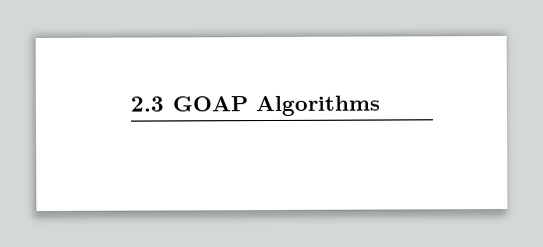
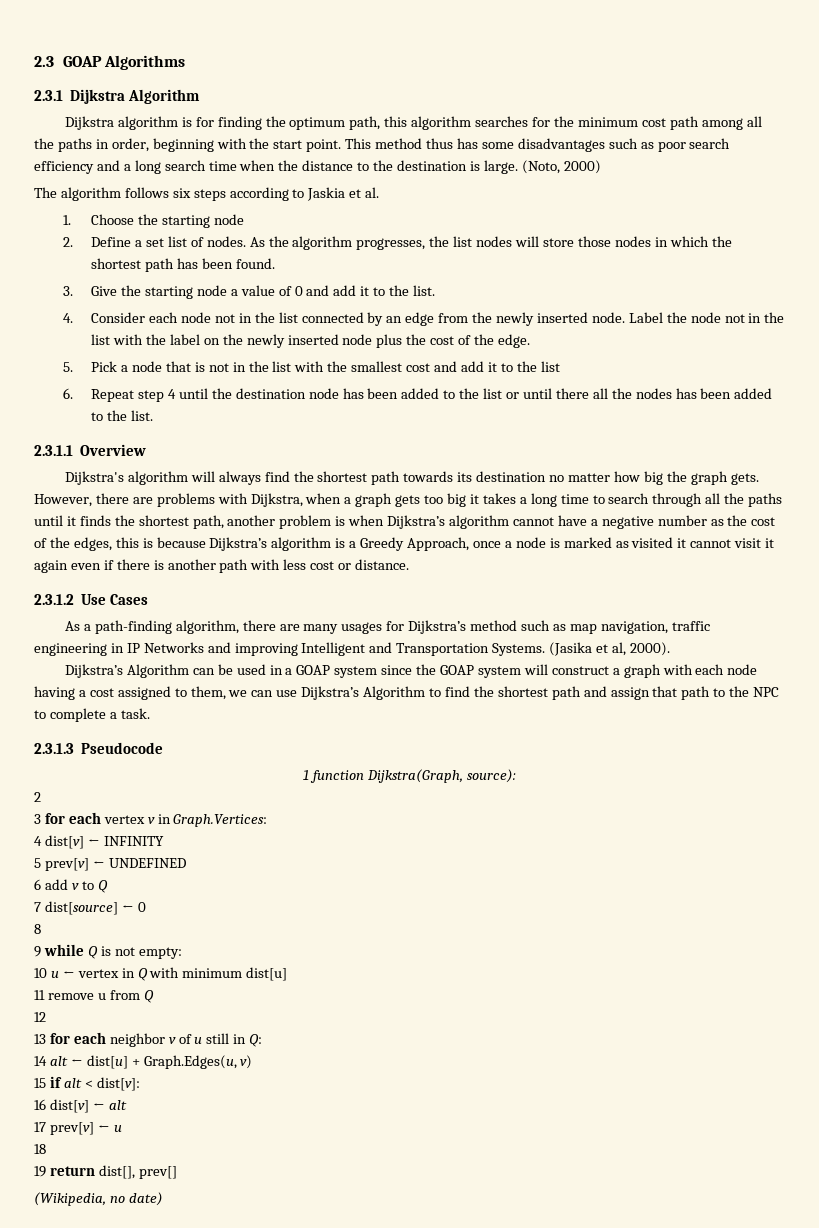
+ 2.3.1 Dijkstra Algorithm
+ Dijkstra algorithm is for finding the optimum path, this algorithm searches for the minimum cost path among all the paths in order, beginning with the start point. This method thus has some disadvantages such as poor search efficiency and a long search time when the distance to the destination is large. (Noto, 2000)
+ The algorithm follows six steps according to Jaskia et al.
+ 1. Choose the starting node
+ 2. Define a set list of nodes. As the algorithm progresses, the list nodes will store those nodes in which the shortest path has been found.
+ 3. Give the starting node a value of 0 and add it to the list.
+ 4. Consider each node not in the list connected by an edge from the newly inserted node. Label the node not in the list with the label on the newly inserted node plus the cost of the edge.
+ 5. Pick a node that is not in the list with the smallest cost and add it to the list
+ 6. Repeat step 4 until the destination node has been added to the list or until there all the nodes has been added to the list.
+ 2.3.1.1 Overview
+ Dijkstra's algorithm will always find the shortest path towards its destination no matter how big the graph gets. However, there are problems with Dijkstra, when a graph gets too big it takes a long time to search through all the paths until it finds the shortest path, another problem is when Dijkstra’s algorithm cannot have a negative number as the cost of the edges, this is because Dijkstra’s algorithm is a Greedy Approach, once a node is marked as visited it cannot visit it again even if there is another path with less cost or distance.
+ 2.3.1.2 Use Cases
+ As a path-finding algorithm, there are many usages for Dijkstra’s method such as map navigation, traffic engineering in IP Networks and improving Intelligent and Transportation Systems. (Jasika et al, 2000).
+ Dijkstra’s Algorithm can be used in a GOAP system since the GOAP system will construct a graph with each node having a cost assigned to them, we can use Dijkstra’s Algorithm to find the shortest path and assign that path to the NPC to complete a task.
+ 2.3.1.3 Pseudocode
+ 1 function Dijkstra(Graph, source):
+ 2
+ 3 for each vertex v in Graph.Vertices:
+ 4 dist[v] ← INFINITY
+ 5 prev[v] ← UNDEFINED
+ 6 add v to Q
+ 7 dist[source] ← 0
+ 8
+ 9 while Q is not empty:
+ 10 u ← vertex in Q with minimum dist[u]
+ 11 remove u from Q
+ 12
+ 13 for each neighbor v of u still in Q:
+ 14 alt ← dist[u] + Graph.Edges(u, v)
+ 15 if alt < dist[v]:
+ 16 dist[v] ← alt
+ 17 prev[v] ← u
+ 18
+ 19 return dist[], prev[]
+ (Wikipedia, no date)

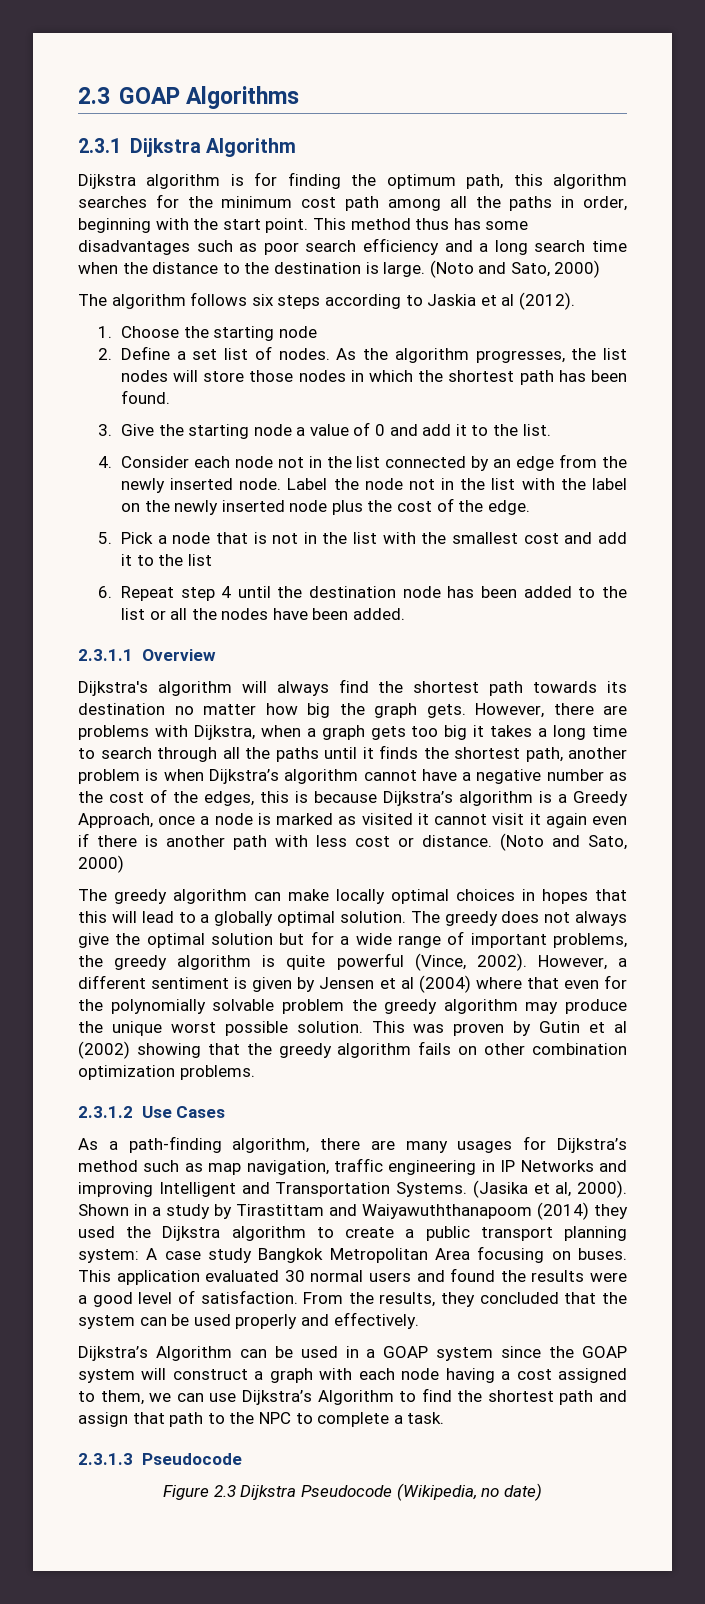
- This method thus has some disadvantages such as poor search efficiency and a long search time when the distance to the destination is large. (Noto, 2000)
+ This method thus has some disadvantages such as poor search efficiency and a long search time when the distance to the destination is large. (Noto and Sato, 2000)
- The algorithm follows six steps according to Jaskia et al.
+ The algorithm follows six steps according to Jaskia et al (2012).
- 6. Repeat step 4 until the destination node has been added to the list or until there all the nodes has been added to the list.
+ 6. Repeat step 4 until the destination node has been added to the list or all the nodes have been added.
- However, there are problems with Dijkstra, when a graph gets too big it takes a long time to search through all the paths until it finds the shortest path, another problem is when Dijkstra’s algorithm cannot have a negative number as the cost of the edges, this is because Dijkstra’s algorithm is a Greedy Approach, once a node is marked as visited it cannot visit it again even if there is another path with less cost or distance.
+ However, there are problems with Dijkstra, when a graph gets too big it takes a long time to search through all the paths until it finds the shortest path, another problem is when Dijkstra’s algorithm cannot have a negative number as the cost of the edges, this is because Dijkstra’s algorithm is a Greedy Approach, once a node is marked as visited it cannot visit it again even if there is another path with less cost or distance. (Noto and Sato, 2000)
+ The greedy algorithm can make locally optimal choices in hopes that this will lead to a globally optimal solution. The greedy does not always give the optimal solution but for a wide range of important problems, the greedy algorithm is quite powerful (Vince, 2002). However, a different sentiment is given by Jensen et al (2004) where that even for the polynomially solvable problem the greedy algorithm may produce the unique worst possible solution. This was proven by Gutin et al (2002) showing that the greedy algorithm fails on other combination optimization problems.
+ Shown in a study by Tirastittam and Waiyawuththanapoom (2014) they used the Dijkstra algorithm to create a public transport planning system: A case study Bangkok Metropolitan Area focusing on buses. This application evaluated 30 normal users and found the results were a good level of satisfaction. From the results, they concluded that the system can be used properly and effectively.
- 1 function Dijkstra(Graph, source):
- 2
- 3 for each vertex v in Graph.Vertices:
- 4 dist[v] ← INFINITY
- 5 prev[v] ← UNDEFINED
- 6 add v to Q
- 7 dist[source] ← 0
- 8
- 9 while Q is not empty:
- 10 u ← vertex in Q with minimum dist[u]
- 11 remove u from Q
- 12
- 13 for each neighbor v of u still in Q:
- 14 alt ← dist[u] + Graph.Edges(u, v)
- 15 if alt < dist[v]:
- 16 dist[v] ← alt
- 17 prev[v] ← u
- 18
- 19 return dist[], prev[]
- (Wikipedia, no date)
+ Figure 2.3 Dijkstra Pseudocode (Wikipedia, no date)

